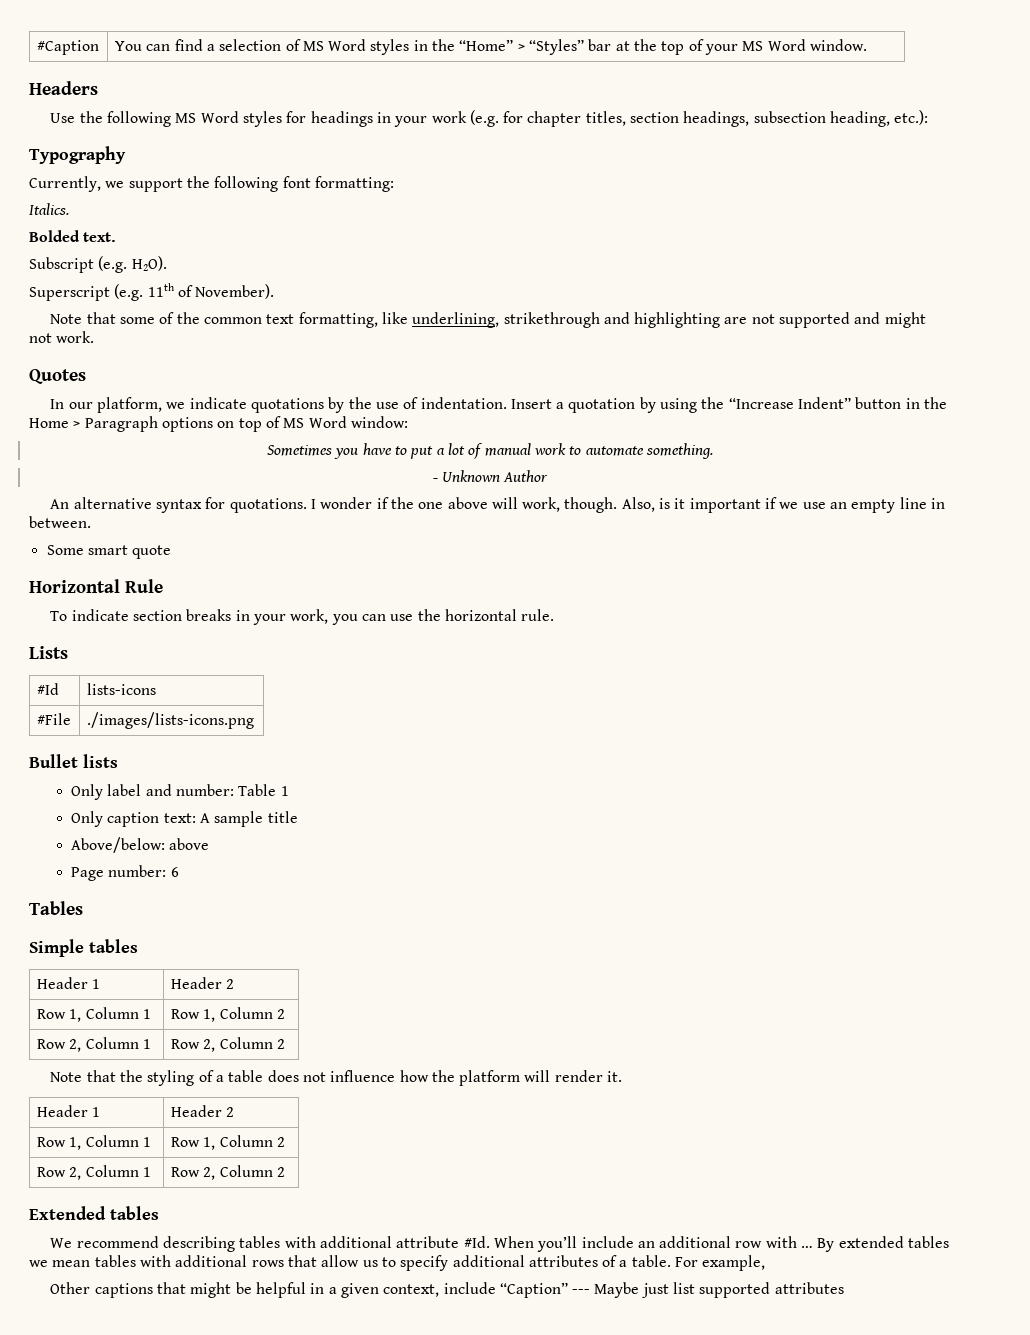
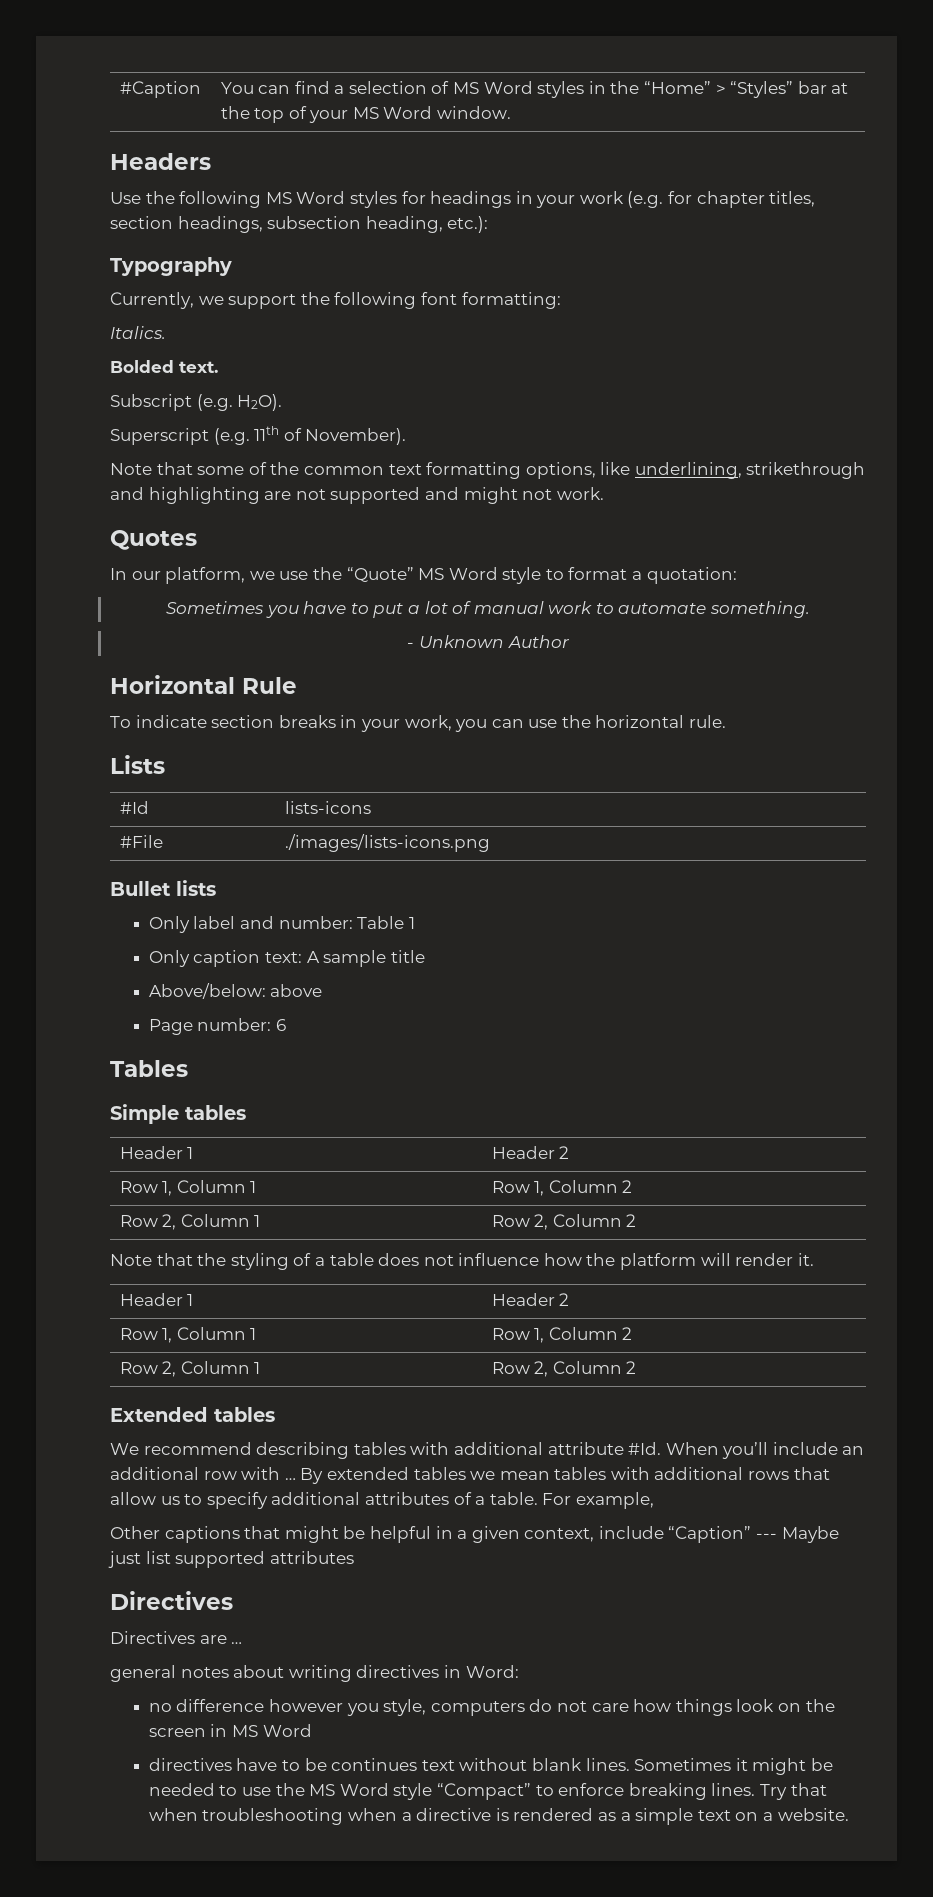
- Note that some of the common text formatting, like underlining, strikethrough and highlighting are not supported and might not work.
+ Note that some of the common text formatting options, like underlining, strikethrough and highlighting are not supported and might not work.
- In our platform, we indicate quotations by the use of indentation. Insert a quotation by using the “Increase Indent” button in the Home > Paragraph options on top of MS Word window:
+ In our platform, we use the “Quote” MS Word style to format a quotation:
- An alternative syntax for quotations. I wonder if the one above will work, though. Also, is it important if we use an empty line in between.
- Some smart quote
  Other captions that might be helpful in a given context, include “Caption” --- Maybe just list supported attributes
+ Directives
+ Directives are …
+ general notes about writing directives in Word:
+ no difference however you style, computers do not care how things look on the screen in MS Word
+ directives have to be continues text without blank lines. Sometimes it might be needed to use the MS Word style “Compact” to enforce breaking lines. Try that when troubleshooting when a directive is rendered as a simple text on a website.

